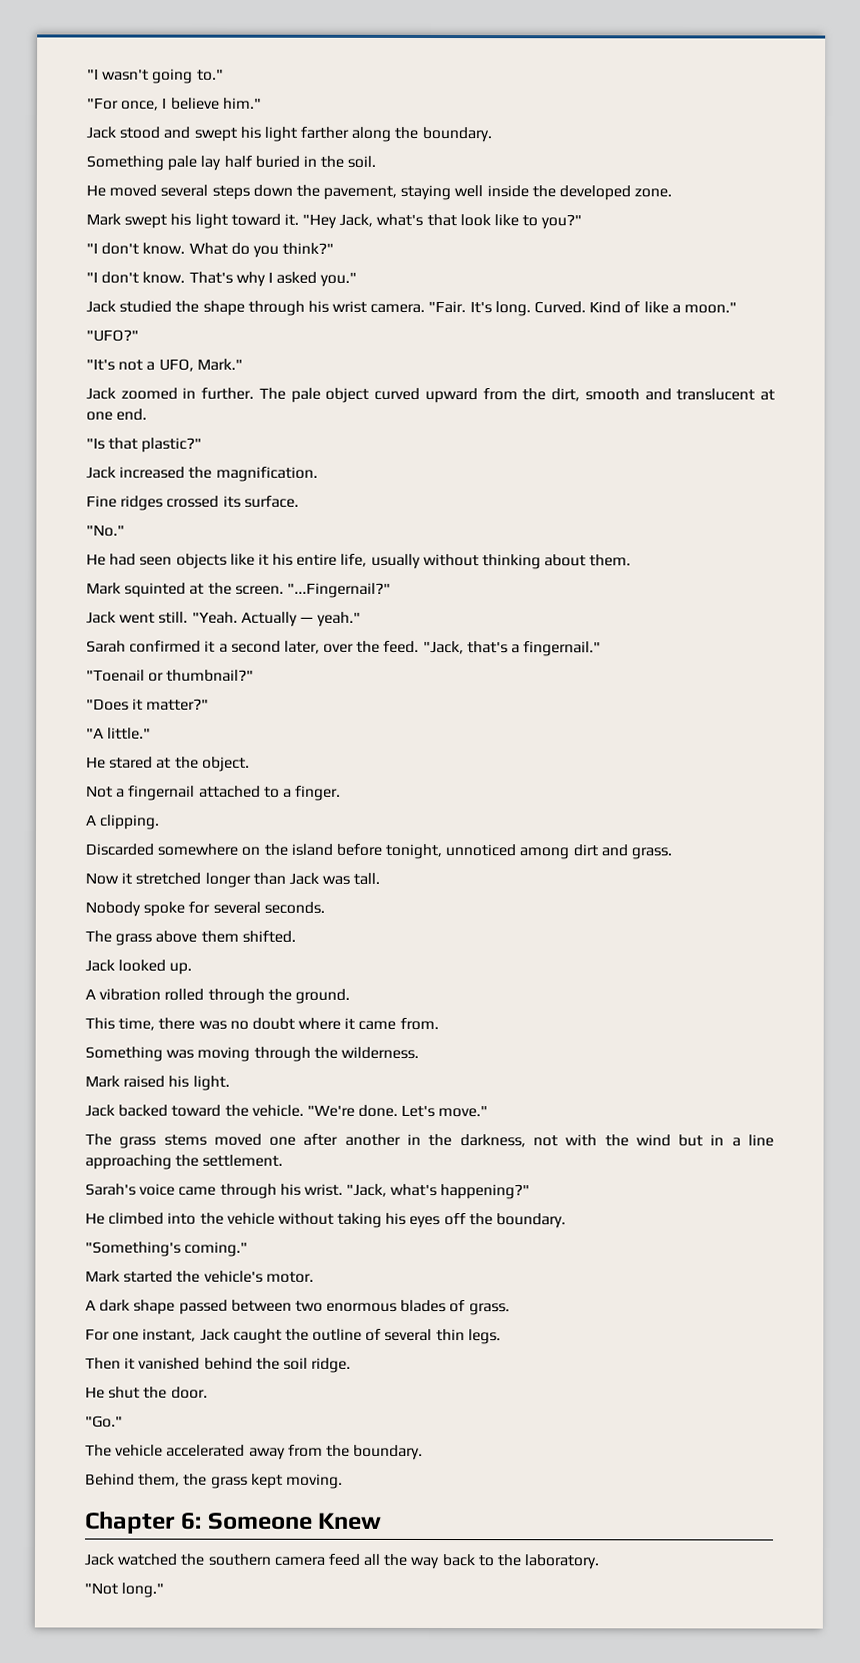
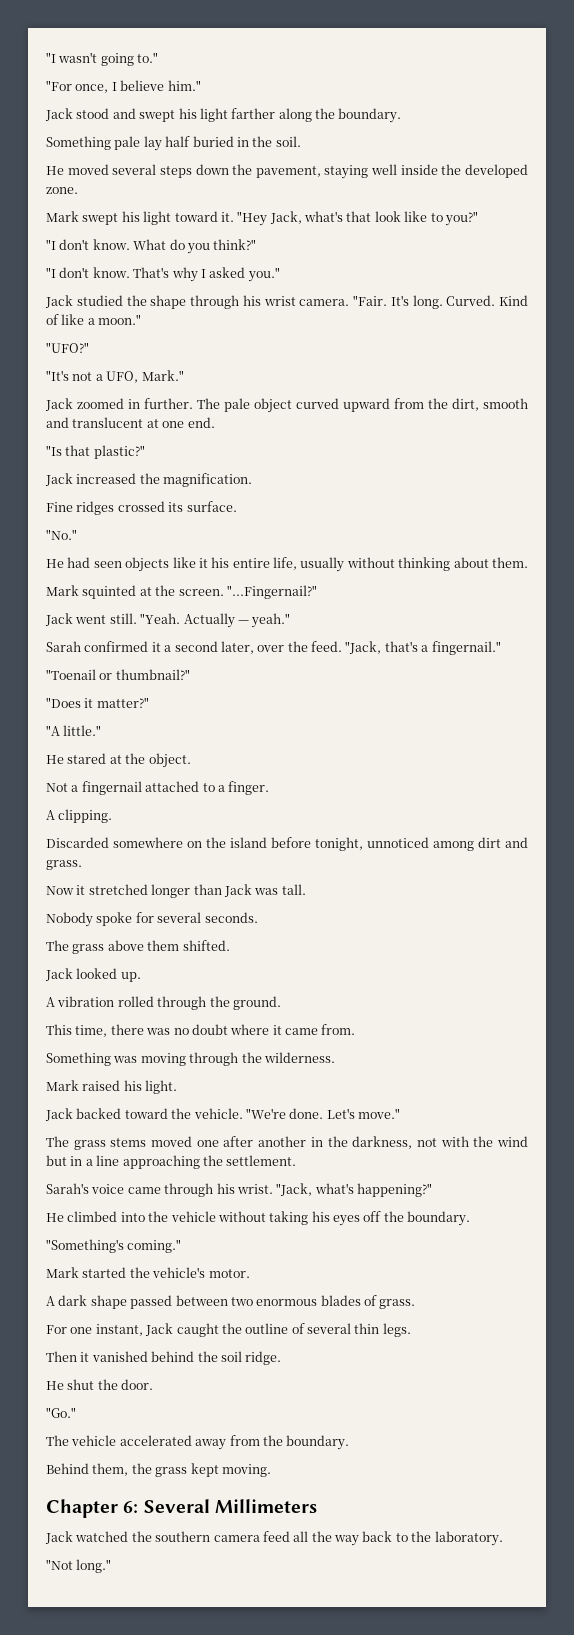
- Chapter 6: Someone Knew
+ Chapter 6: Several Millimeters

